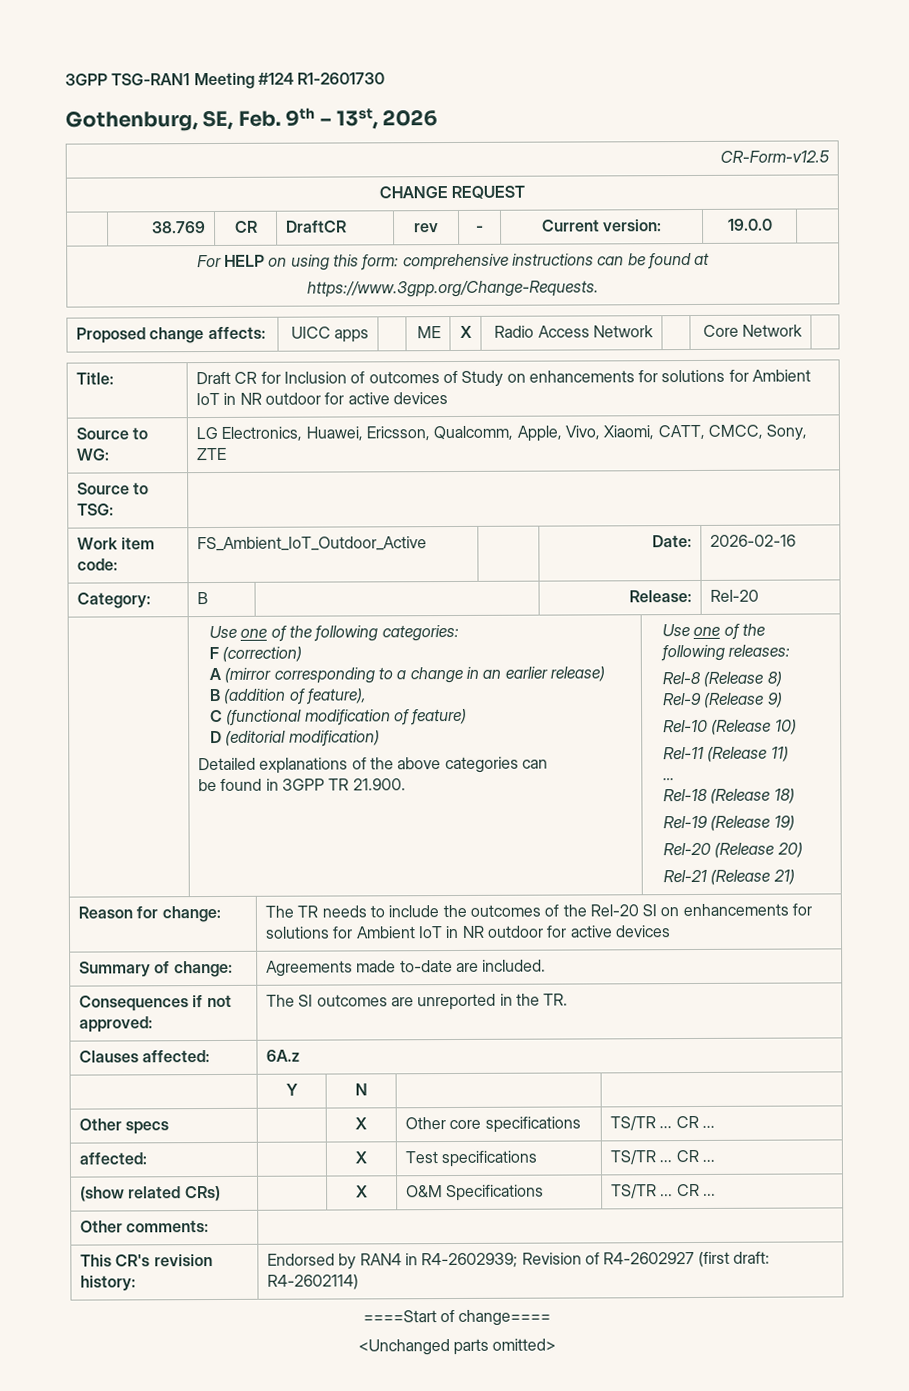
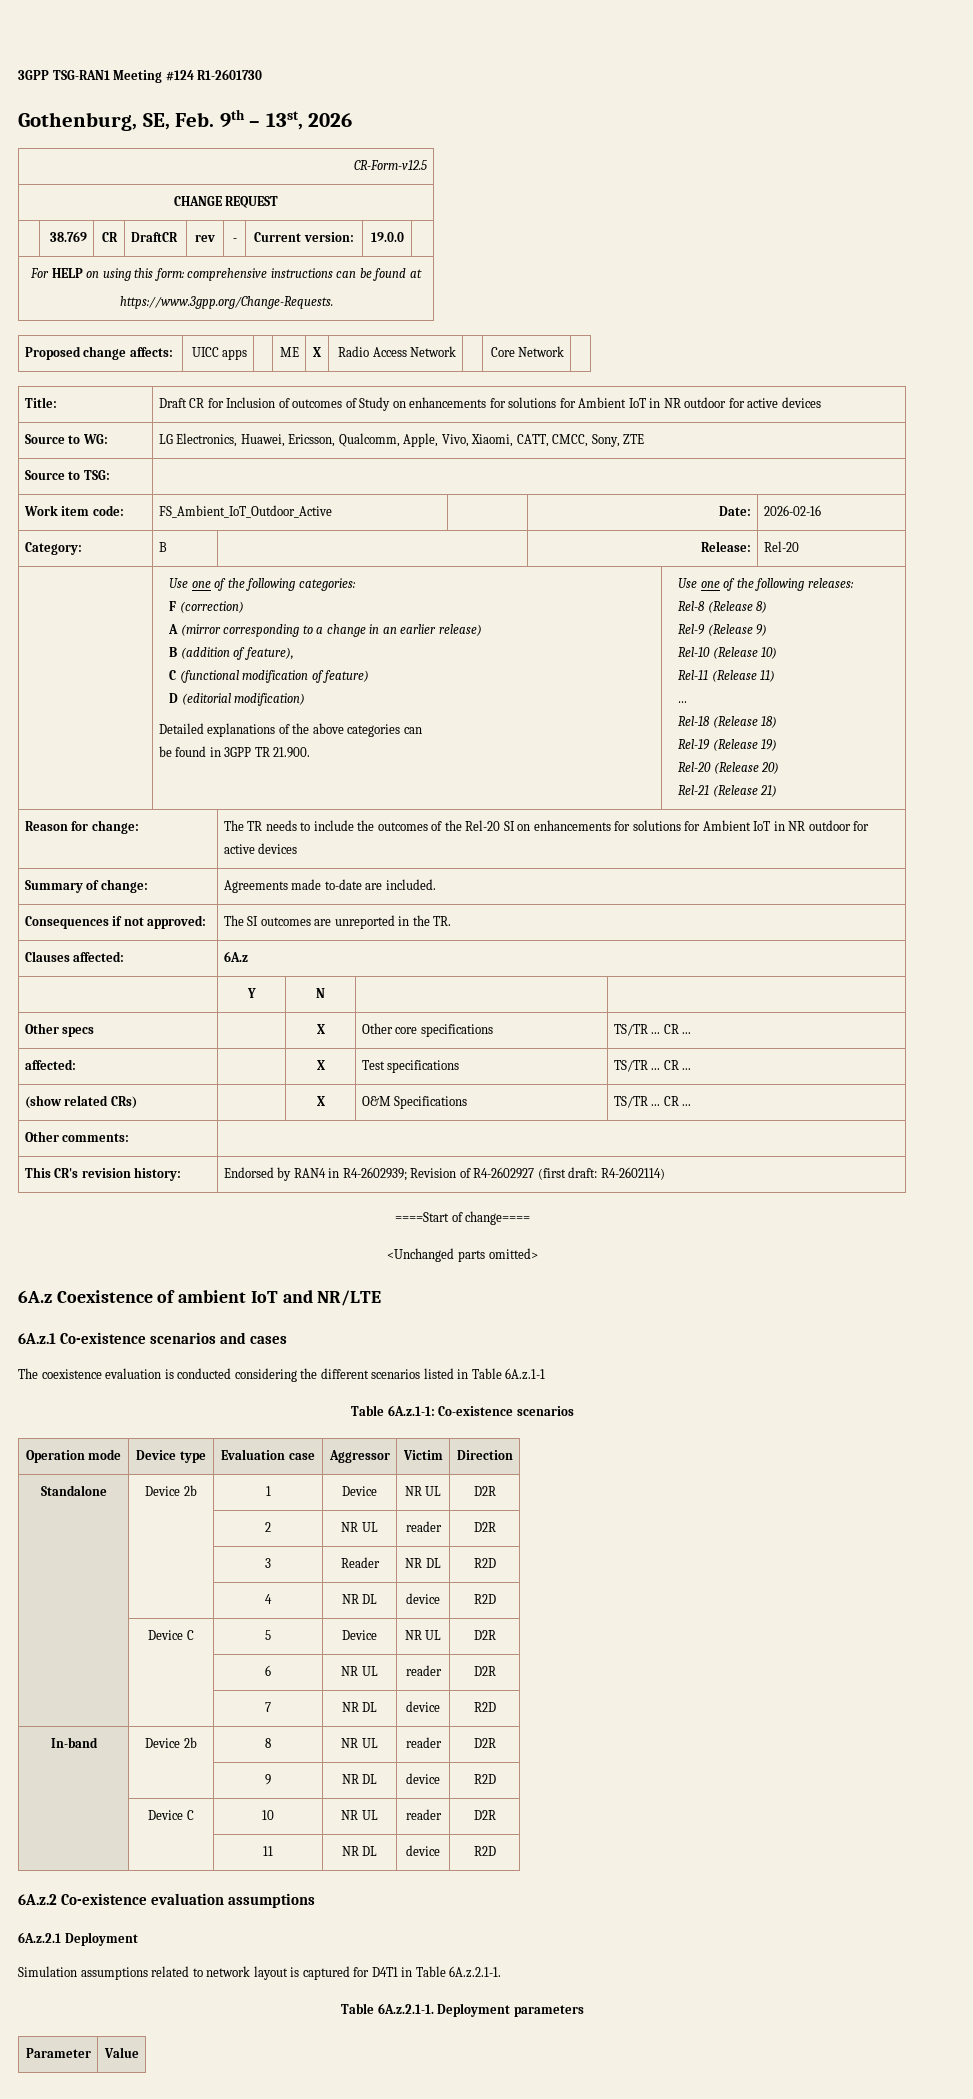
+ 6A.z Coexistence of ambient IoT and NR/LTE
+ 6A.z.1 Co-existence scenarios and cases
+ The coexistence evaluation is conducted considering the different scenarios listed in Table 6A.z.1-1
+ Table 6A.z.1-1: Co-existence scenarios
+ Operation mode | Device type | Evaluation case | Aggressor | Victim | Direction
+ Standalone | Device 2b | 1 | Device | NR UL | D2R
+ | | 2 | NR UL | reader | D2R
+ | | 3 | Reader | NR DL | R2D
+ | | 4 | NR DL | device | R2D
+ | Device C | 5 | Device | NR UL | D2R
+ | | 6 | NR UL | reader | D2R
+ | | 7 | NR DL | device | R2D
+ In-band | Device 2b | 8 | NR UL | reader | D2R
+ | | 9 | NR DL | device | R2D
+ | Device C | 10 | NR UL | reader | D2R
+ | | 11 | NR DL | device | R2D
+ 6A.z.2 Co-existence evaluation assumptions
+ 6A.z.2.1 Deployment
+ Simulation assumptions related to network layout is captured for D4T1 in Table 6A.z.2.1-1.
+ Table 6A.z.2.1-1. Deployment parameters
+ Parameter | Value

